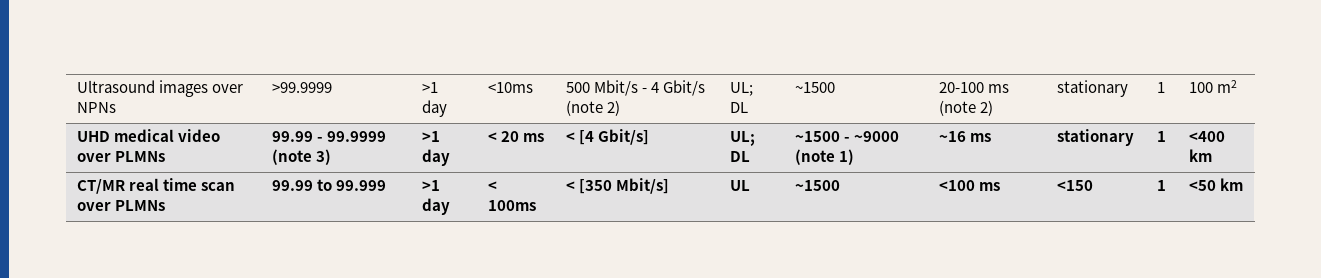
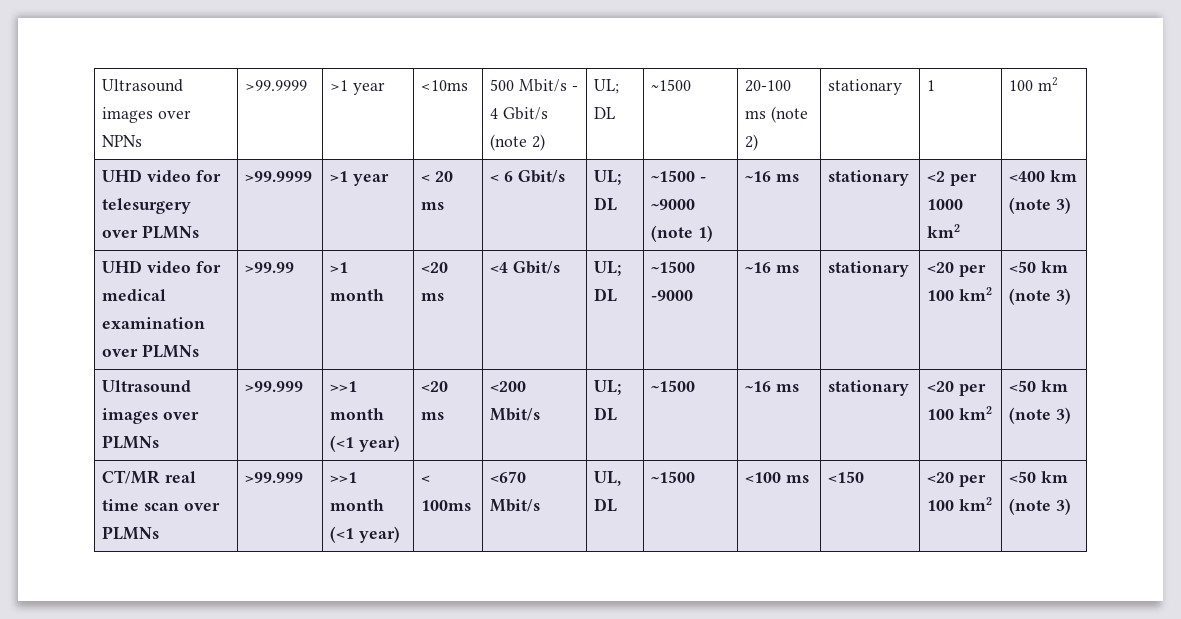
- Ultrasound images over NPNs | >99.9999 | >1 day | <10ms | 500 Mbit/s - 4 Gbit/s (note 2) | UL; DL | ~1500 | 20-100 ms (note 2) | stationary | 1 | 100 m2
+ Ultrasound images over NPNs | >99.9999 | >1 year | <10ms | 500 Mbit/s - 4 Gbit/s (note 2) | UL; DL | ~1500 | 20-100 ms (note 2) | stationary | 1 | 100 m2
- UHD medical video over PLMNs | 99.99 - 99.9999 (note 3) | >1 day | < 20 ms | < [4 Gbit/s] | UL; DL | ~1500 - ~9000 (note 1) | ~16 ms | stationary | 1 | <400 km
+ UHD video for telesurgery over PLMNs | >99.9999 | >1 year | < 20 ms | < 6 Gbit/s | UL; DL | ~1500 - ~9000 (note 1) | ~16 ms | stationary | <2 per 1000 km2 | <400 km (note 3)
+ UHD video for medical examination over PLMNs | >99.99 | >1 month | <20 ms | <4 Gbit/s | UL; DL | ~1500 -9000 | ~16 ms | stationary | <20 per 100 km2 | <50 km (note 3)
+ Ultrasound images over PLMNs | >99.999 | >>1 month (<1 year) | <20 ms | <200 Mbit/s | UL; DL | ~1500 | ~16 ms | stationary | <20 per 100 km2 | <50 km (note 3)
- CT/MR real time scan over PLMNs | 99.99 to 99.999 | >1 day | < 100ms | < [350 Mbit/s] | UL | ~1500 | <100 ms | <150 | 1 | <50 km
+ CT/MR real time scan over PLMNs | >99.999 | >>1 month (<1 year) | < 100ms | <670 Mbit/s | UL, DL | ~1500 | <100 ms | <150 | <20 per 100 km2 | <50 km (note 3)

